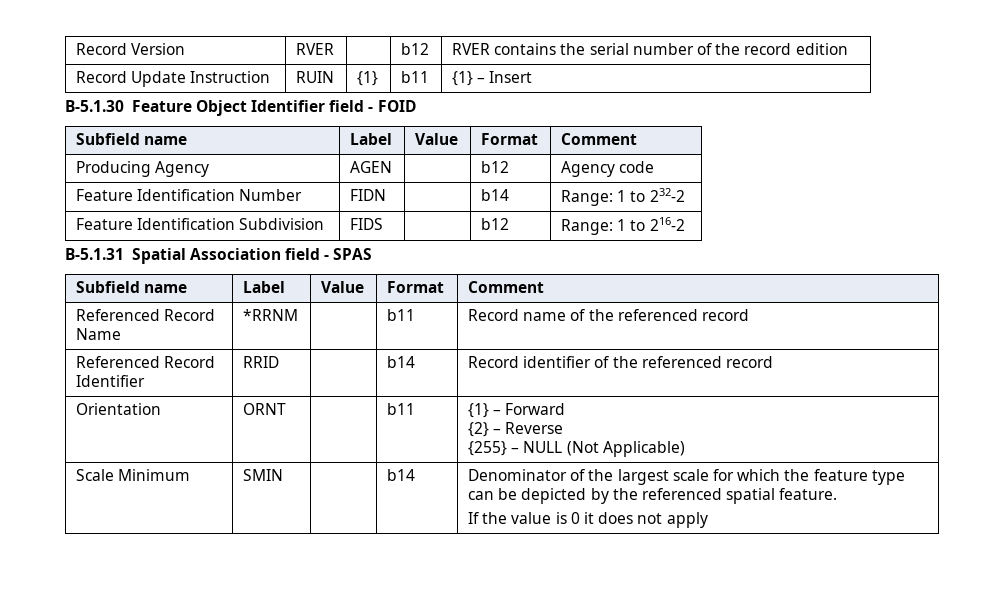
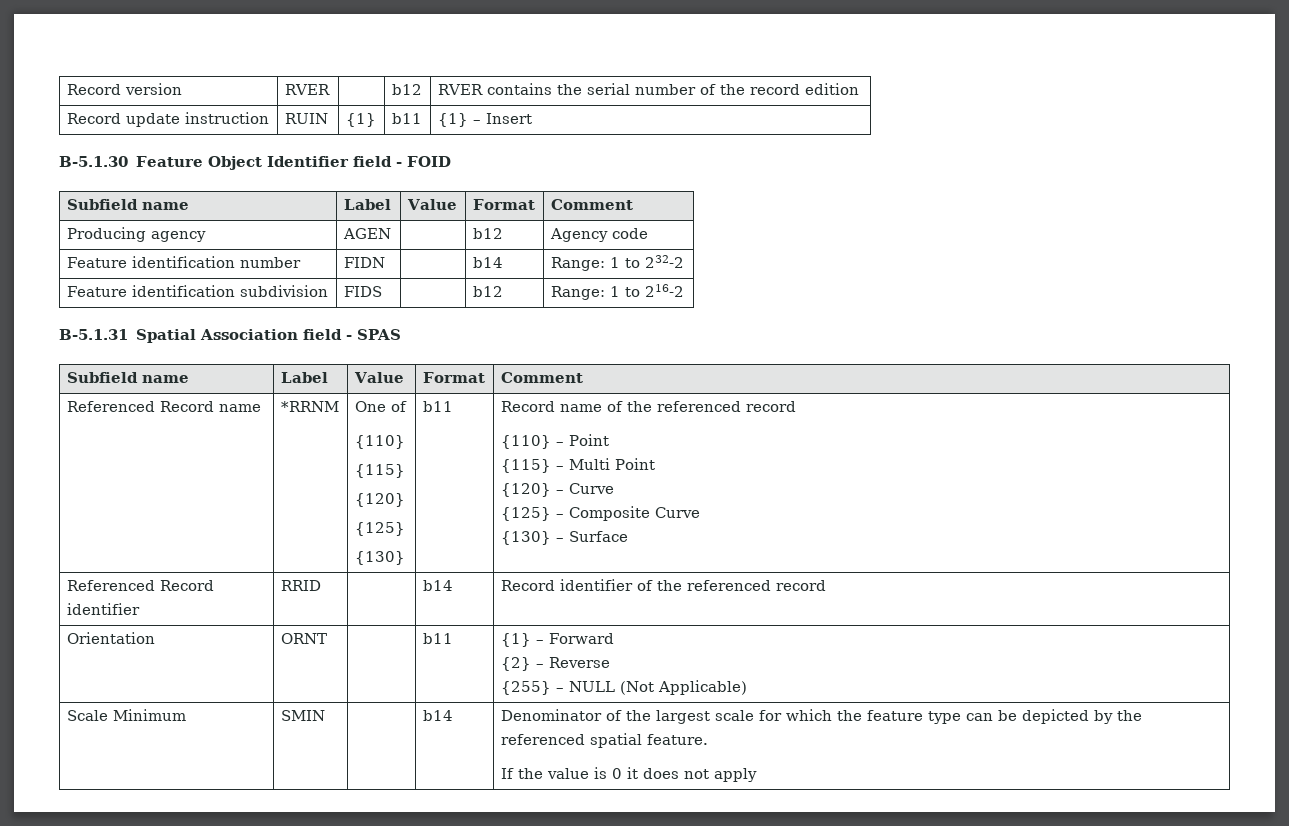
- Record Version | RVER | | b12 | RVER contains the serial number of the record edition
+ Record version | RVER | | b12 | RVER contains the serial number of the record edition
- Record Update Instruction | RUIN | {1} | b11 | {1} – Insert
+ Record update instruction | RUIN | {1} | b11 | {1} – Insert
- Producing Agency | AGEN | | b12 | Agency code
+ Producing agency | AGEN | | b12 | Agency code
- Feature Identification Number | FIDN | | b14 | Range: 1 to 232-2
+ Feature identification number | FIDN | | b14 | Range: 1 to 232-2
- Feature Identification Subdivision | FIDS | | b12 | Range: 1 to 216-2
+ Feature identification subdivision | FIDS | | b12 | Range: 1 to 216-2
- Referenced Record Name | *RRNM | | b11 | Record name of the referenced record
- Referenced Record Identifier | RRID | | b14 | Record identifier of the referenced record
+ Referenced Record name | *RRNM | One of
+ {110}
+ {115}
+ {120}
+ {125}
+ {130} | b11 | Record name of the referenced record
+ {110} – Point
+ {115} – Multi Point
+ {120} – Curve
+ {125} – Composite Curve
+ {130} – Surface
+ Referenced Record identifier | RRID | | b14 | Record identifier of the referenced record

